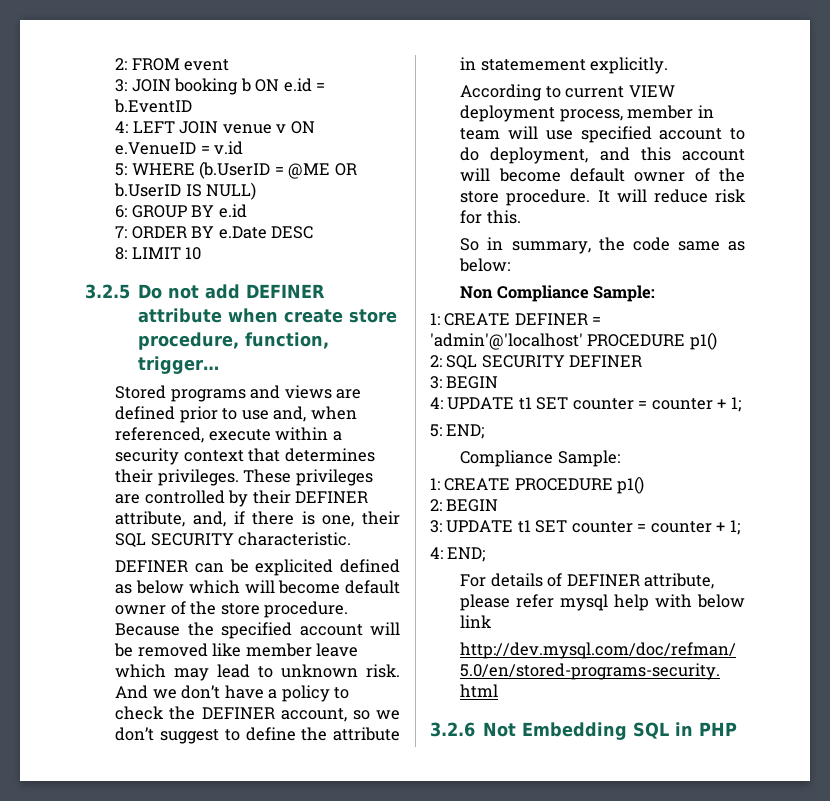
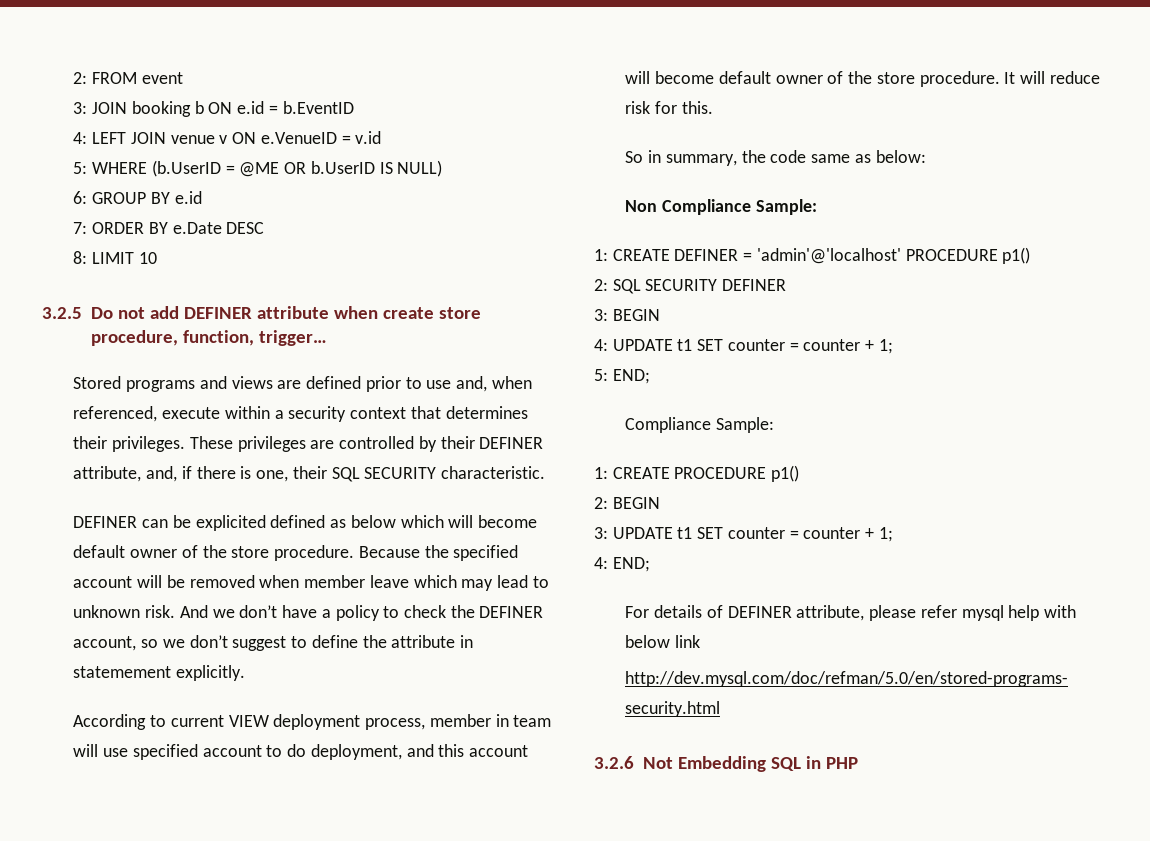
- Because the specified account will be removed like member leave which may lead to unknown risk.
+ Because the specified account will be removed when member leave which may lead to unknown risk.

